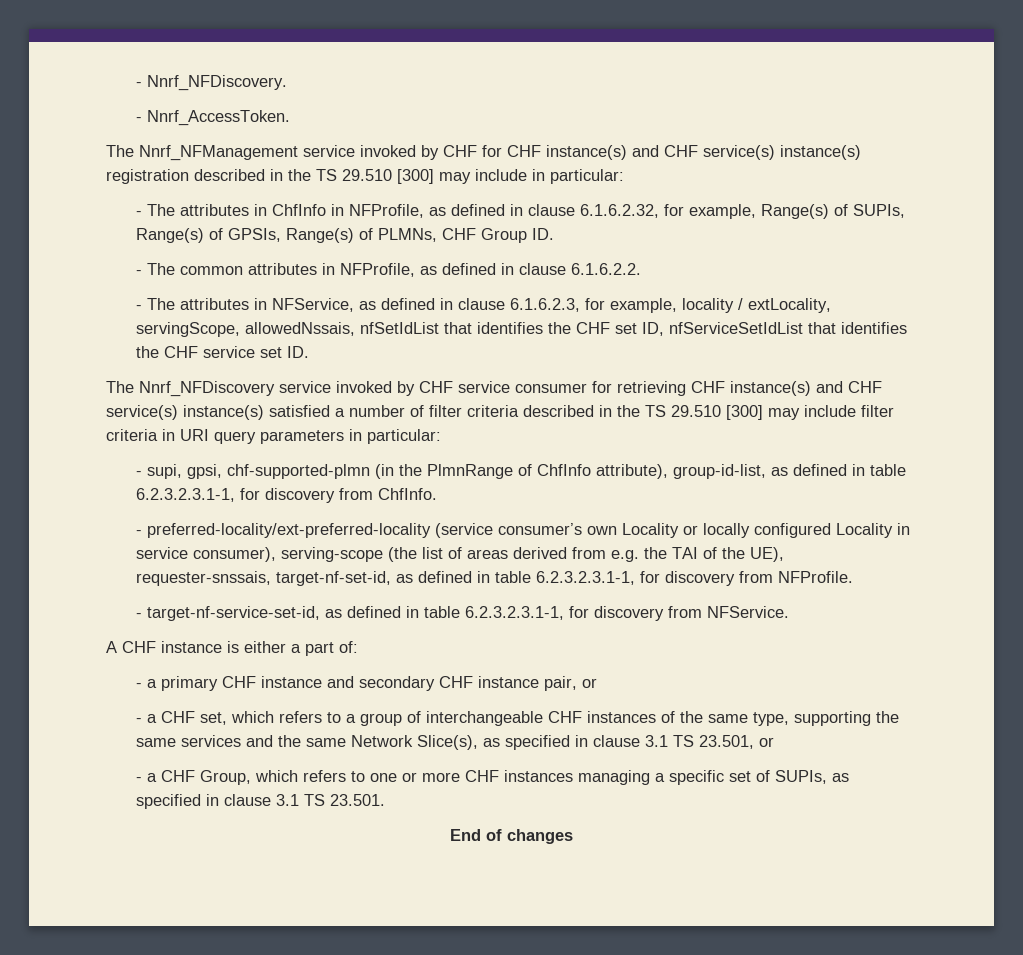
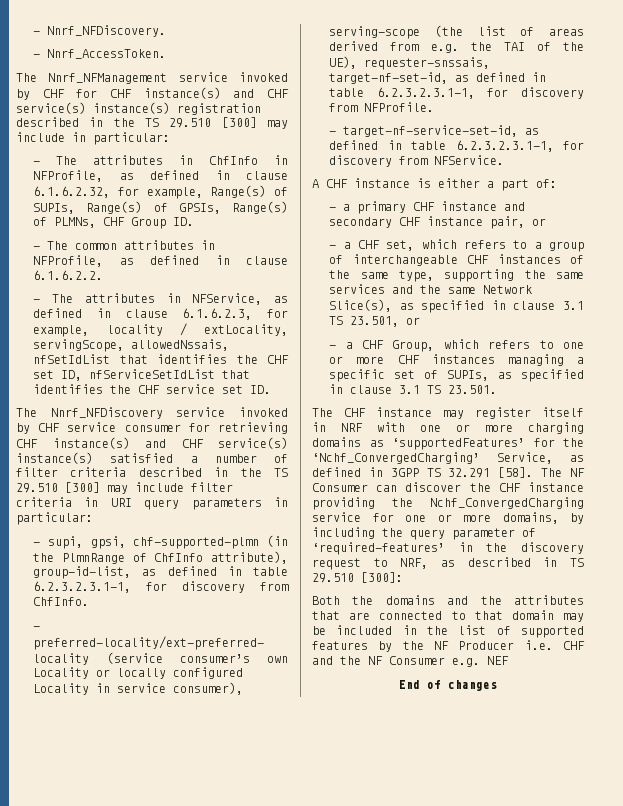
+ The CHF instance may register itself in NRF with one or more charging domains as ‘supportedFeatures’ for the ‘Nchf_ConvergedCharging’ Service, as defined in 3GPP TS 32.291 [58]. The NF Consumer can discover the CHF instance providing the Nchf_ConvergedCharging service for one or more domains, by including the query parameter of ‘required-features’ in the discovery request to NRF, as described in TS 29.510 [300]:
+ Both the domains and the attributes that are connected to that domain may be included in the list of supported features by the NF Producer i.e. CHF and the NF Consumer e.g. NEF

